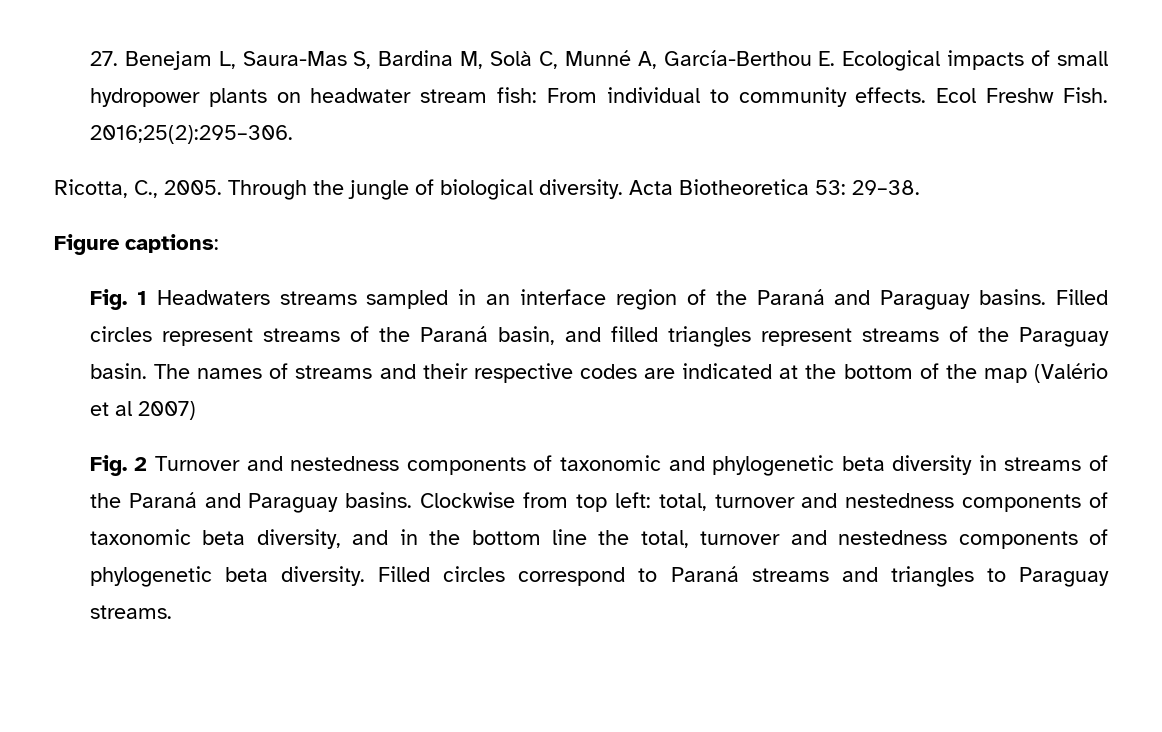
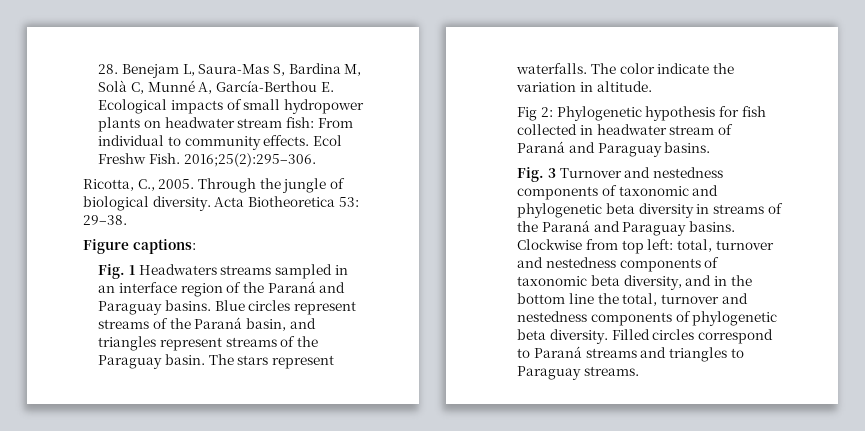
- 27. Benejam L, Saura-Mas S, Bardina M, Solà C, Munné A, García-Berthou E. Ecological impacts of small hydropower plants on headwater stream fish: From individual to community effects.
+ 28. Benejam L, Saura-Mas S, Bardina M, Solà C, Munné A, García-Berthou E. Ecological impacts of small hydropower plants on headwater stream fish: From individual to community effects.
- Filled circles represent streams of the Paraná basin, and filled triangles represent streams of the Paraguay basin.
+ Blue circles represent streams of the Paraná basin, and triangles represent streams of the Paraguay basin.
- The names of streams and their respective codes are indicated at the bottom of the map (Valério et al 2007)
- Fig. 2 Turnover and nestedness components of taxonomic and phylogenetic beta diversity in streams of the Paraná and Paraguay basins.
+ The stars represent waterfalls. The color indicate the variation in altitude.
+ Fig 2: Phylogenetic hypothesis for fish collected in headwater stream of Paraná and Paraguay basins.
+ Fig. 3 Turnover and nestedness components of taxonomic and phylogenetic beta diversity in streams of the Paraná and Paraguay basins.

